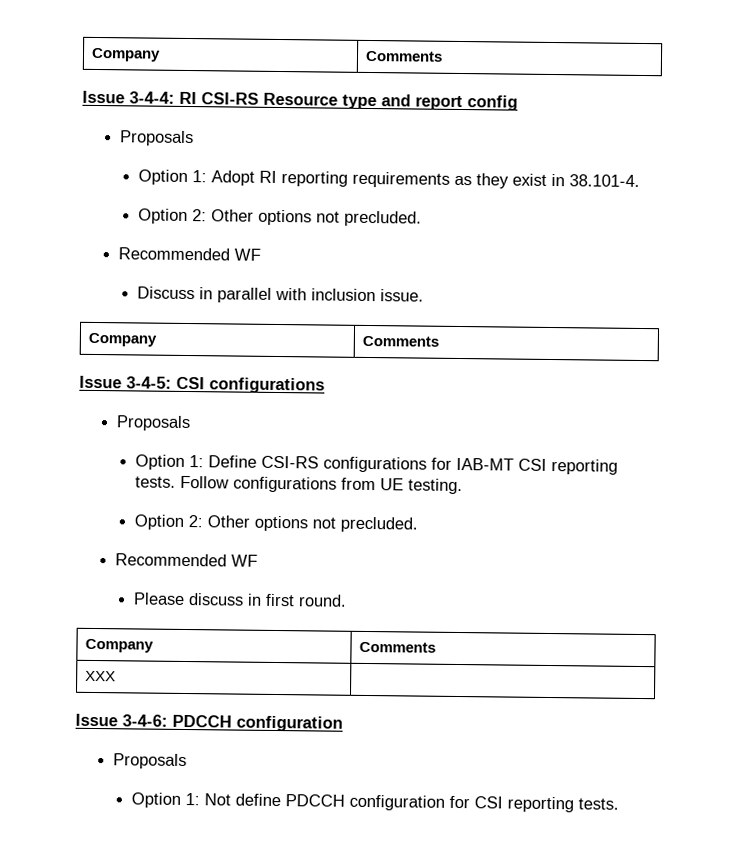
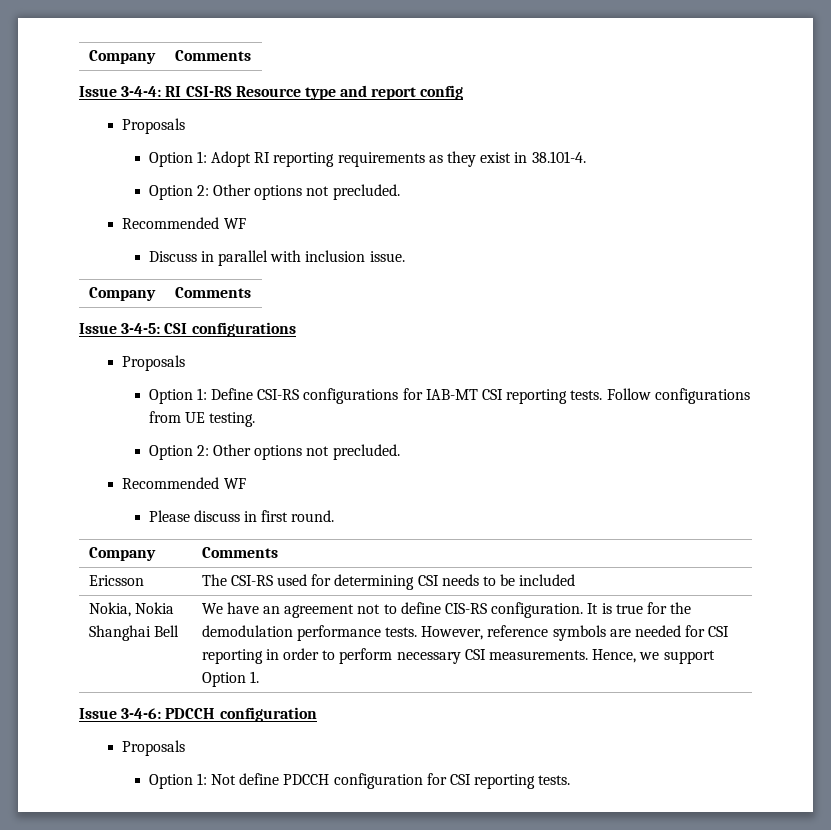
- XXX |
+ Ericsson | The CSI-RS used for determining CSI needs to be included
+ Nokia, Nokia Shanghai Bell | We have an agreement not to define CIS-RS configuration. It is true for the demodulation performance tests. However, reference symbols are needed for CSI reporting in order to perform necessary CSI measurements. Hence, we support Option 1.

